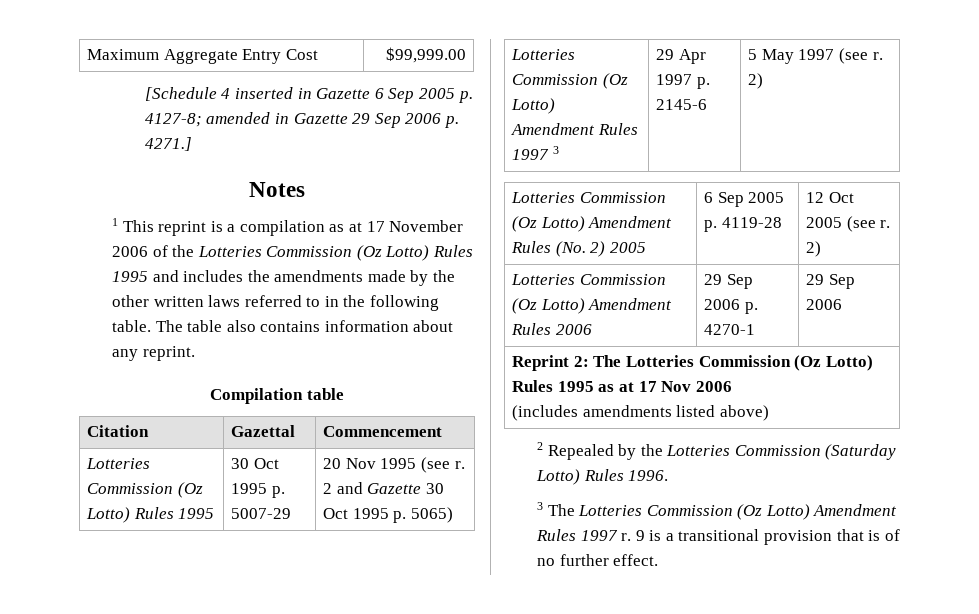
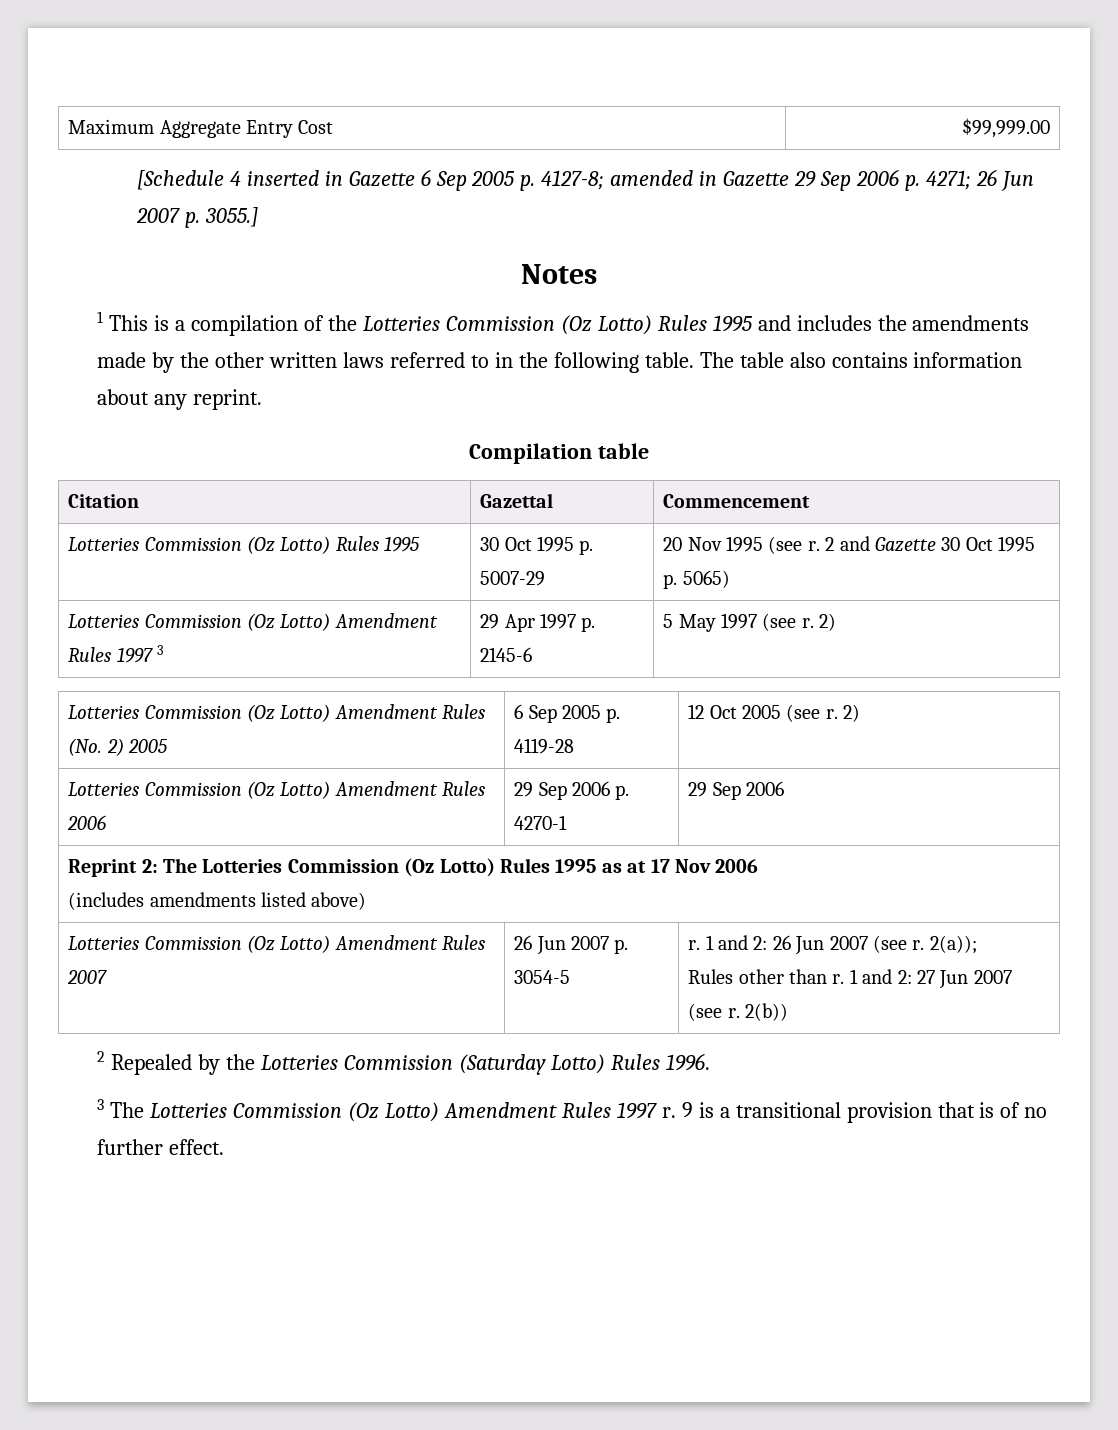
- [Schedule 4 inserted in Gazette 6 Sep 2005 p. 4127-8; amended in Gazette 29 Sep 2006 p. 4271.]
+ [Schedule 4 inserted in Gazette 6 Sep 2005 p. 4127-8; amended in Gazette 29 Sep 2006 p. 4271; 26 Jun 2007 p. 3055.]
- 1 This reprint is a compilation as at 17 November 2006 of the Lotteries Commission (Oz Lotto) Rules 1995 and includes the amendments made by the other written laws referred to in the following table.
+ 1 This is a compilation of the Lotteries Commission (Oz Lotto) Rules 1995 and includes the amendments made by the other written laws referred to in the following table.
+ Lotteries Commission (Oz Lotto) Amendment Rules 2007 | 26 Jun 2007 p. 3054-5 | r. 1 and 2: 26 Jun 2007 (see r. 2(a));
+ Rules other than r. 1 and 2: 27 Jun 2007 (see r. 2(b))

